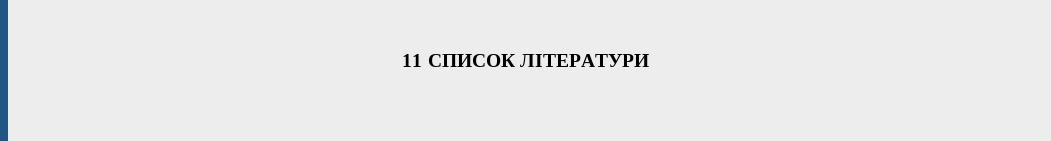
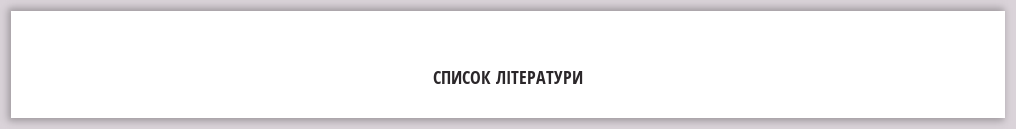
- 11 СПИСОК ЛІТЕРАТУРИ
+ СПИСОК ЛІТЕРАТУРИ

